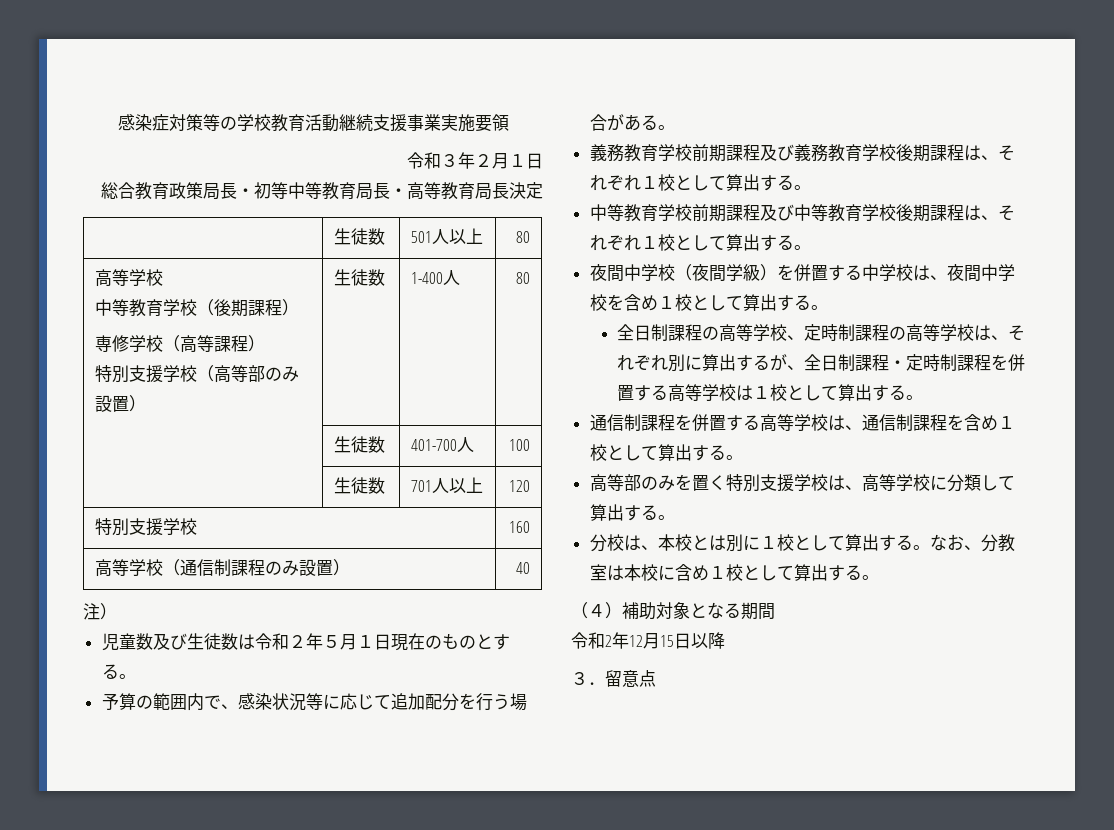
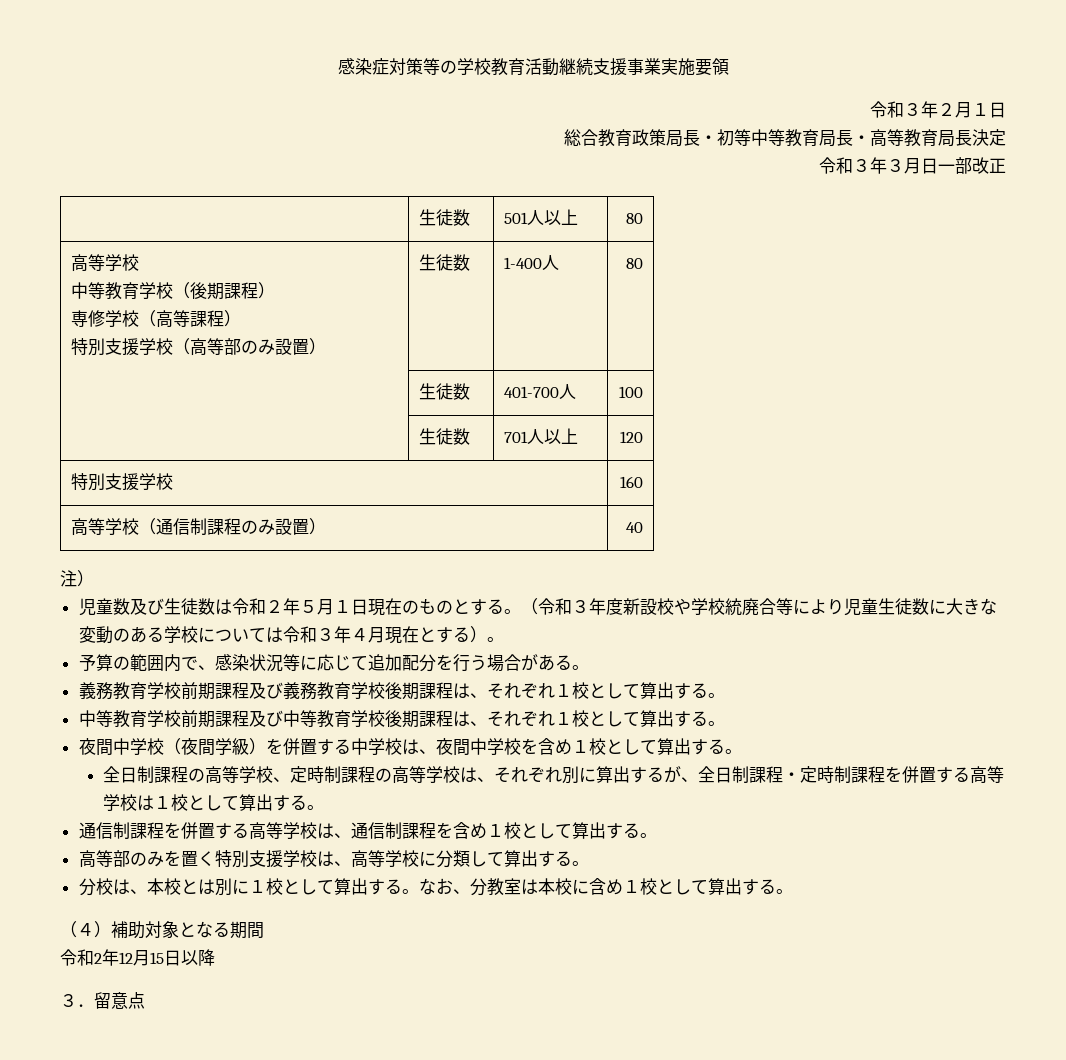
+ 令和３年３月日一部改正
+ （令和３年度新設校や学校統廃合等により児童生徒数に大きな変動のある学校については令和３年４月現在とする）。

